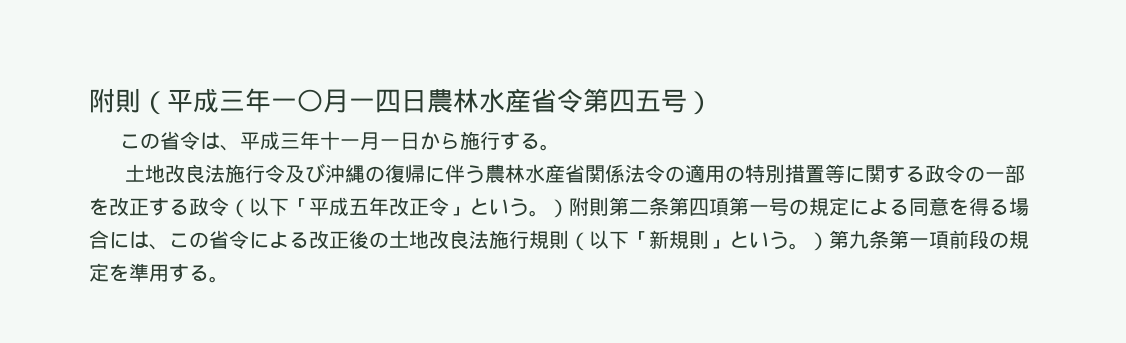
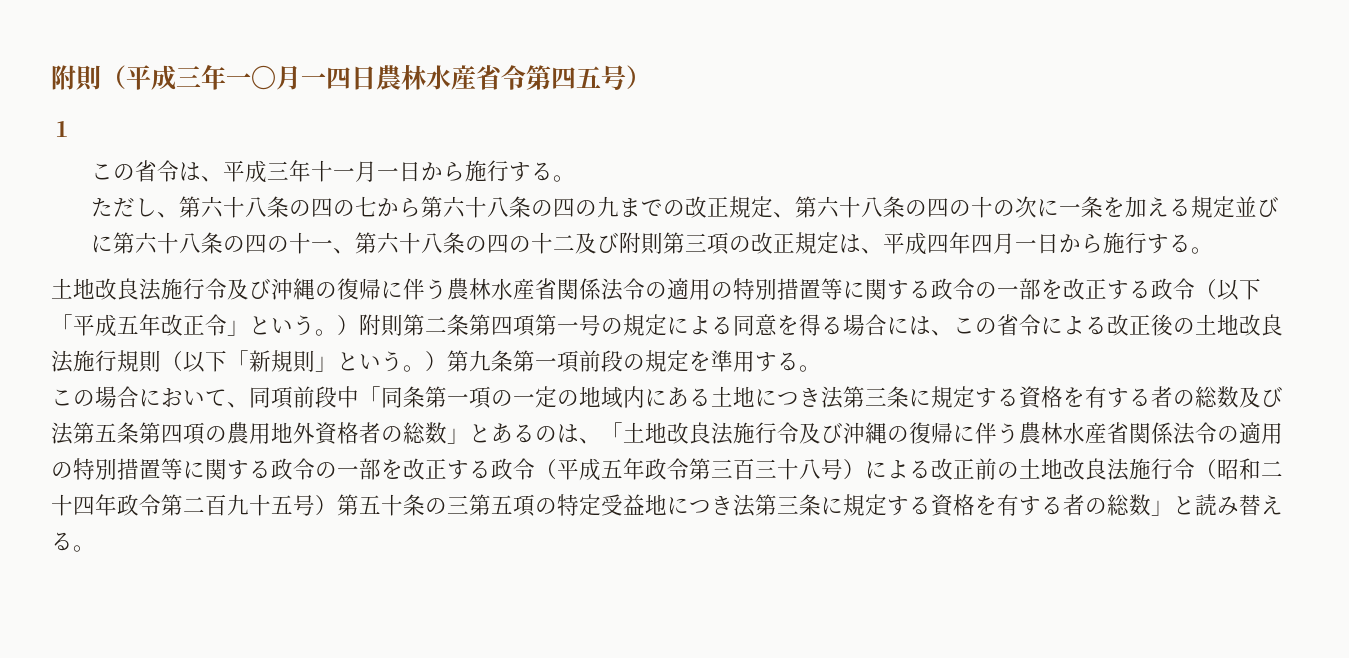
+ １
+ ただし、第六十八条の四の七から第六十八条の四の九までの改正規定、第六十八条の四の十の次に一条を加える規定並びに第六十八条の四の十一、第六十八条の四の十二及び附則第三項の改正規定は、平成四年四月一日から施行する。
+ この場合において、同項前段中「同条第一項の一定の地域内にある土地につき法第三条に規定する資格を有する者の総数及び法第五条第四項の農用地外資格者の総数」とあるのは、「土地改良法施行令及び沖縄の復帰に伴う農林水産省関係法令の適用の特別措置等に関する政令の一部を改正する政令（平成五年政令第三百三十八号）による改正前の土地改良法施行令（昭和二十四年政令第二百九十五号）第五十条の三第五項の特定受益地につき法第三条に規定する資格を有する者の総数」と読み替える。

